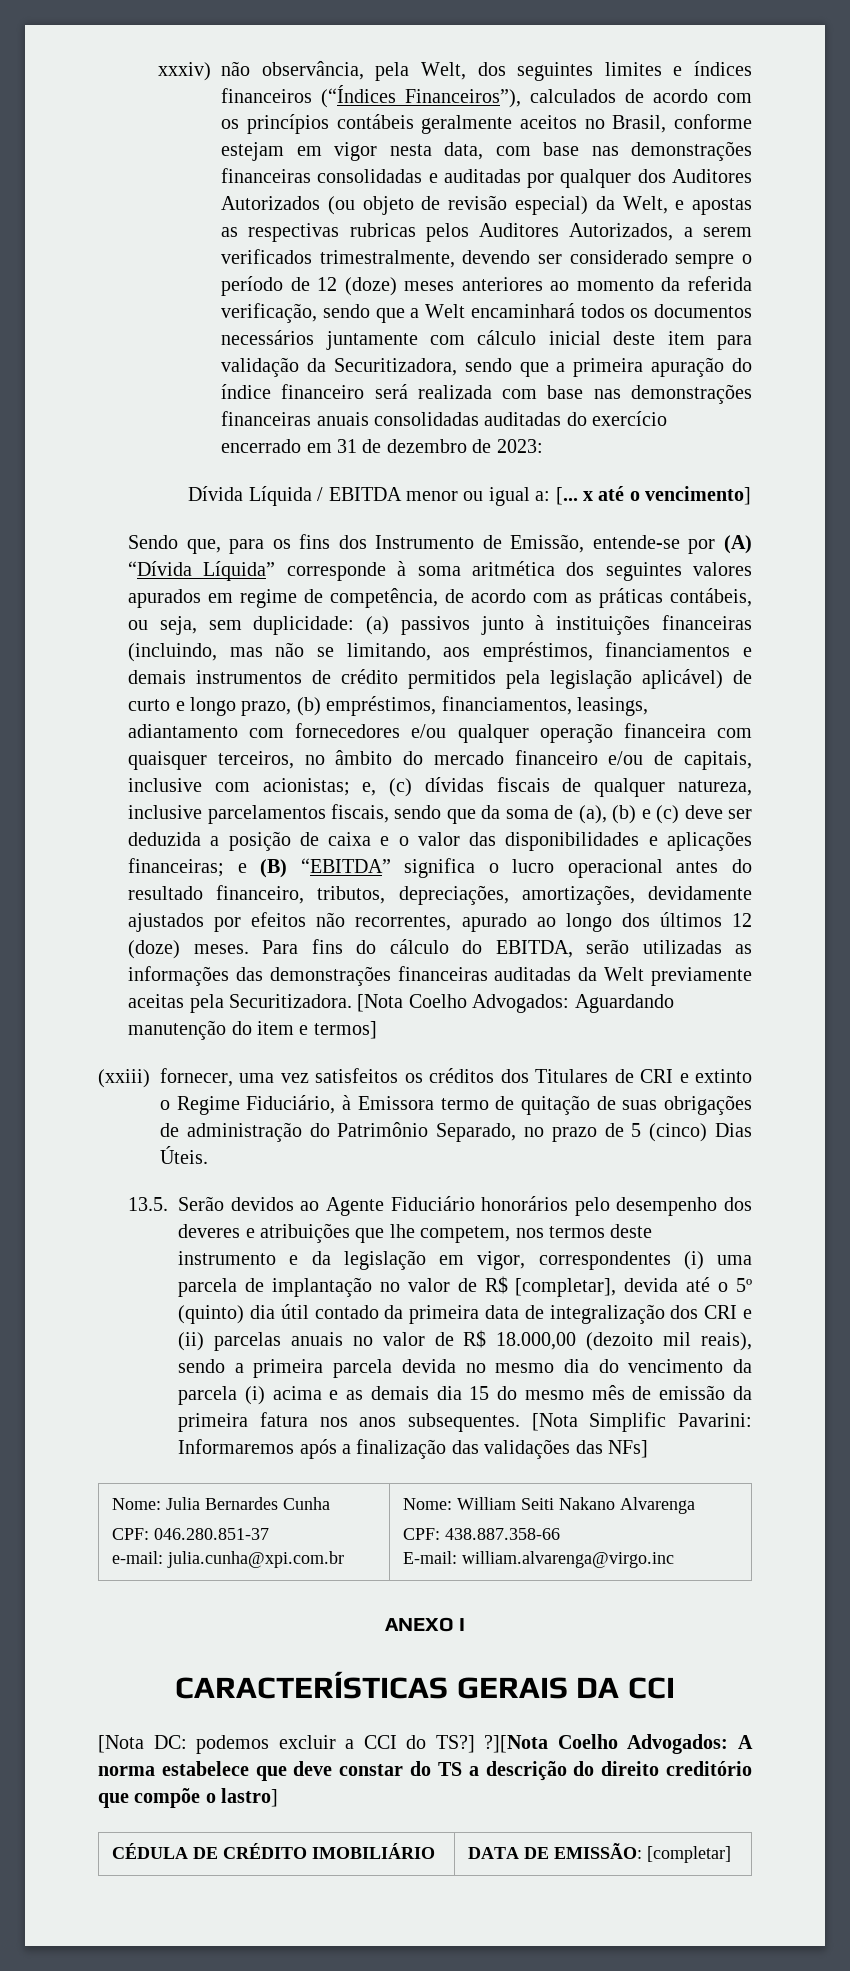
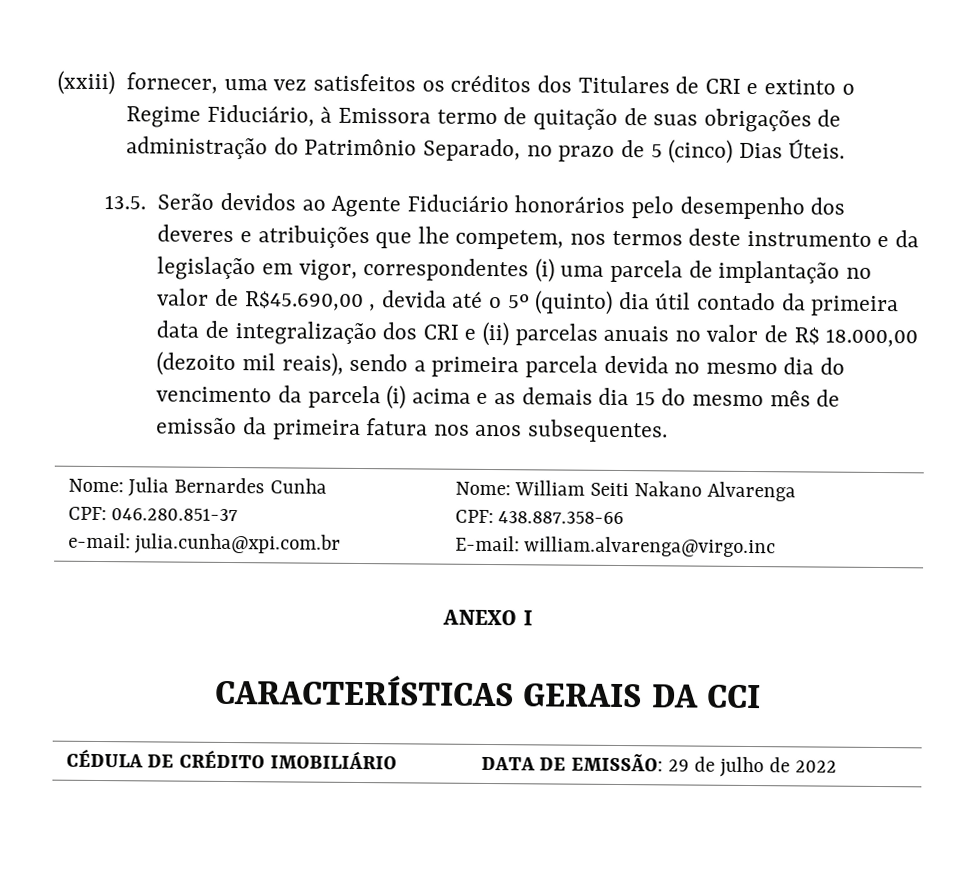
- xxxiv) não observância, pela Welt, dos seguintes limites e índices financeiros (“Índices Financeiros”), calculados de acordo com os princípios contábeis geralmente aceitos no Brasil, conforme estejam em vigor nesta data, com base nas demonstrações financeiras consolidadas e auditadas por qualquer dos Auditores Autorizados (ou objeto de revisão especial) da Welt, e apostas as respectivas rubricas pelos Auditores Autorizados, a serem verificados trimestralmente, devendo ser considerado sempre o período de 12 (doze) meses anteriores ao momento da referida verificação, sendo que a Welt encaminhará todos os documentos necessários juntamente com cálculo inicial deste item para validação da Securitizadora, sendo que a primeira apuração do índice financeiro será realizada com base nas demonstrações financeiras anuais consolidadas auditadas do exercício encerrado em 31 de dezembro de 2023:
- Dívida Líquida / EBITDA menor ou igual a: [... x até o vencimento]
- Sendo que, para os fins dos Instrumento de Emissão, entende-se por (A) “Dívida Líquida” corresponde à soma aritmética dos seguintes valores apurados em regime de competência, de acordo com as práticas contábeis, ou seja, sem duplicidade: (a) passivos junto à instituições financeiras (incluindo, mas não se limitando, aos empréstimos, financiamentos e demais instrumentos de crédito permitidos pela legislação aplicável) de curto e longo prazo, (b) empréstimos, financiamentos, leasings, adiantamento com fornecedores e/ou qualquer operação financeira com quaisquer terceiros, no âmbito do mercado financeiro e/ou de capitais, inclusive com acionistas; e, (c) dívidas fiscais de qualquer natureza, inclusive parcelamentos fiscais, sendo que da soma de (a), (b) e (c) deve ser deduzida a posição de caixa e o valor das disponibilidades e aplicações financeiras; e (B) “EBITDA” significa o lucro operacional antes do resultado financeiro, tributos, depreciações, amortizações, devidamente ajustados por efeitos não recorrentes, apurado ao longo dos últimos 12 (doze) meses. Para fins do cálculo do EBITDA, serão utilizadas as informações das demonstrações financeiras auditadas da Welt previamente aceitas pela Securitizadora. [Nota Coelho Advogados: Aguardando manutenção do item e termos]
- 13.5. Serão devidos ao Agente Fiduciário honorários pelo desempenho dos deveres e atribuições que lhe competem, nos termos deste instrumento e da legislação em vigor, correspondentes (i) uma parcela de implantação no valor de R$ [completar], devida até o 5º (quinto) dia útil contado da primeira data de integralização dos CRI e (ii) parcelas anuais no valor de R$ 18.000,00 (dezoito mil reais), sendo a primeira parcela devida no mesmo dia do vencimento da parcela (i) acima e as demais dia 15 do mesmo mês de emissão da primeira fatura nos anos subsequentes. [Nota Simplific Pavarini: Informaremos após a finalização das validações das NFs]
+ 13.5. Serão devidos ao Agente Fiduciário honorários pelo desempenho dos deveres e atribuições que lhe competem, nos termos deste instrumento e da legislação em vigor, correspondentes (i) uma parcela de implantação no valor de R$45.690,00 , devida até o 5º (quinto) dia útil contado da primeira data de integralização dos CRI e (ii) parcelas anuais no valor de R$ 18.000,00 (dezoito mil reais), sendo a primeira parcela devida no mesmo dia do vencimento da parcela (i) acima e as demais dia 15 do mesmo mês de emissão da primeira fatura nos anos subsequentes.
- [Nota DC: podemos excluir a CCI do TS?] ?][Nota Coelho Advogados: A norma estabelece que deve constar do TS a descrição do direito creditório que compõe o lastro]
- CÉDULA DE CRÉDITO IMOBILIÁRIO | DATA DE EMISSÃO: [completar]
+ CÉDULA DE CRÉDITO IMOBILIÁRIO | DATA DE EMISSÃO: 29 de julho de 2022

